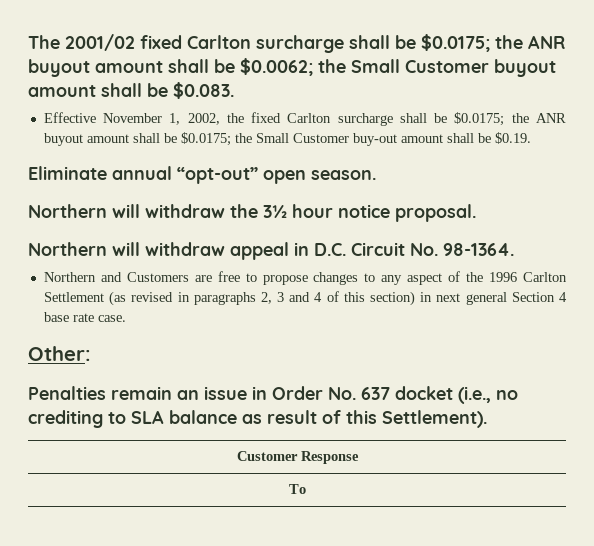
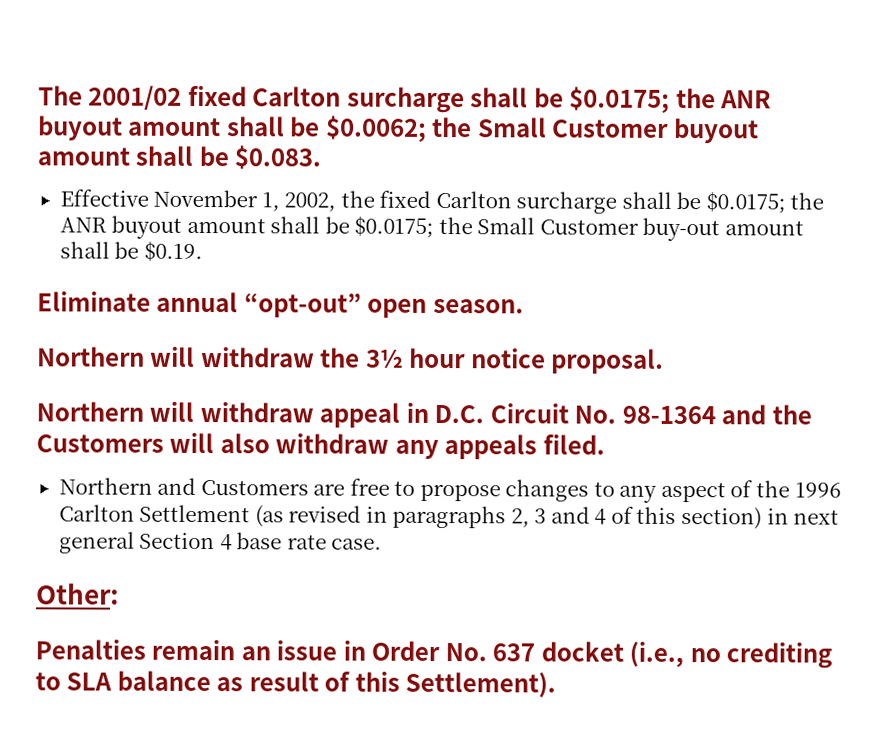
- Northern will withdraw appeal in D.C. Circuit No. 98-1364.
+ Northern will withdraw appeal in D.C. Circuit No. 98-1364 and the Customers will also withdraw any appeals filed.
- Customer Response
- To

